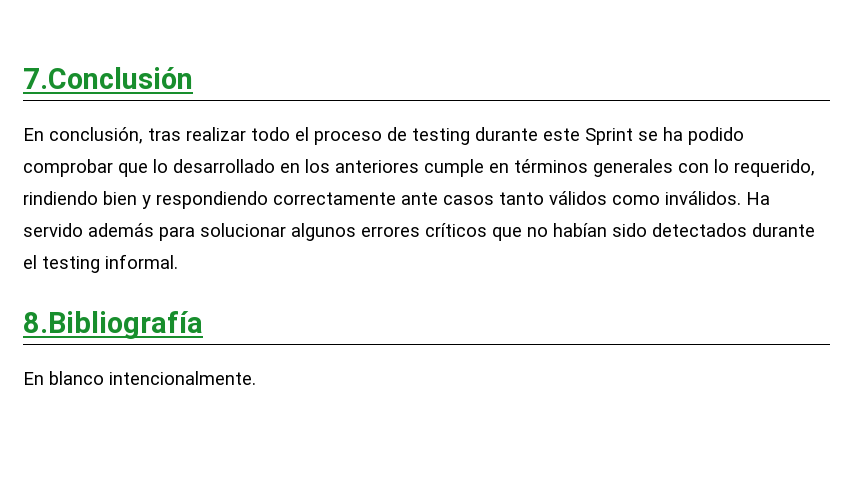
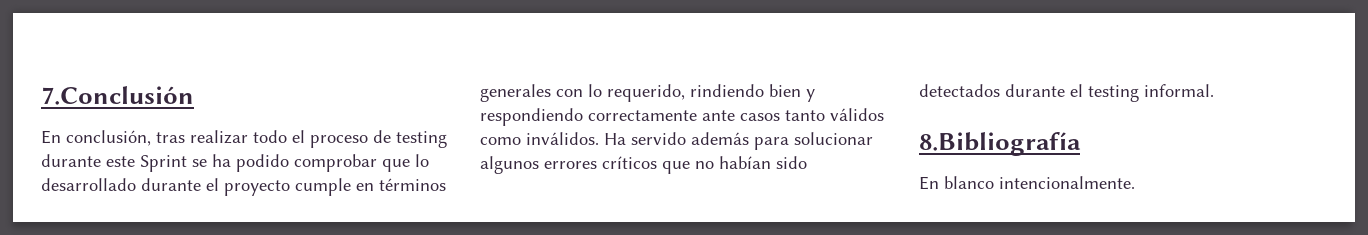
- En conclusión, tras realizar todo el proceso de testing durante este Sprint se ha podido comprobar que lo desarrollado en los anteriores cumple en términos generales con lo requerido, rindiendo bien y respondiendo correctamente ante casos tanto válidos como inválidos.
+ En conclusión, tras realizar todo el proceso de testing durante este Sprint se ha podido comprobar que lo desarrollado durante el proyecto cumple en términos generales con lo requerido, rindiendo bien y respondiendo correctamente ante casos tanto válidos como inválidos.

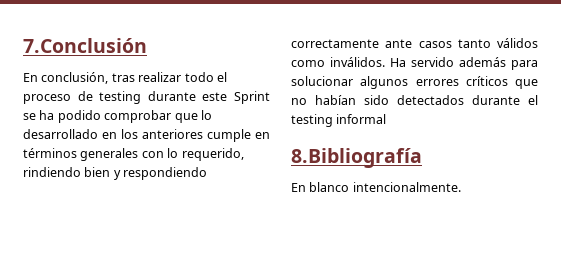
- En conclusión, tras realizar todo el proceso de testing durante este Sprint se ha podido comprobar que lo desarrollado durante el proyecto cumple en términos generales con lo requerido, rindiendo bien y respondiendo correctamente ante casos tanto válidos como inválidos.
+ En conclusión, tras realizar todo el proceso de testing durante este Sprint se ha podido comprobar que lo desarrollado en los anteriores cumple en términos generales con lo requerido, rindiendo bien y respondiendo correctamente ante casos tanto válidos como inválidos.
- Ha servido además para solucionar algunos errores críticos que no habían sido detectados durante el testing informal.
+ Ha servido además para solucionar algunos errores críticos que no habían sido detectados durante el testing informal

